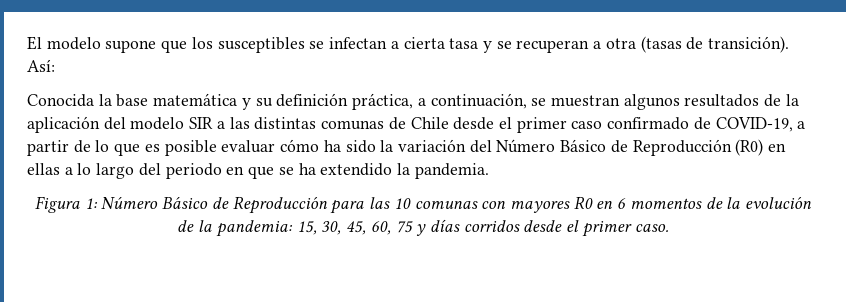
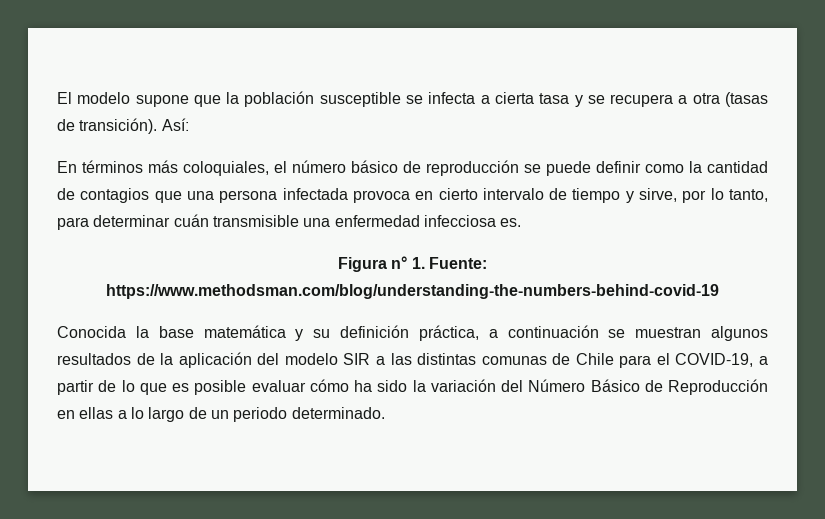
- El modelo supone que los susceptibles se infectan a cierta tasa y se recuperan a otra (tasas de transición).
+ El modelo supone que la población susceptible se infecta a cierta tasa y se recupera a otra (tasas de transición).
+ En términos más coloquiales, el número básico de reproducción se puede definir como la cantidad de contagios que una persona infectada provoca en cierto intervalo de tiempo y sirve, por lo tanto, para determinar cuán transmisible una enfermedad infecciosa es.
+ Figura n° 1. Fuente: https://www.methodsman.com/blog/understanding-the-numbers-behind-covid-19
- Conocida la base matemática y su definición práctica, a continuación, se muestran algunos resultados de la aplicación del modelo SIR a las distintas comunas de Chile desde el primer caso confirmado de COVID-19, a partir de lo que es posible evaluar cómo ha sido la variación del Número Básico de Reproducción (R0) en ellas a lo largo del periodo en que se ha extendido la pandemia.
- Figura 1: Número Básico de Reproducción para las 10 comunas con mayores R0 en 6 momentos de la evolución de la pandemia: 15, 30, 45, 60, 75 y días corridos desde el primer caso.
+ Conocida la base matemática y su definición práctica, a continuación se muestran algunos resultados de la aplicación del modelo SIR a las distintas comunas de Chile para el COVID-19, a partir de lo que es posible evaluar cómo ha sido la variación del Número Básico de Reproducción en ellas a lo largo de un periodo determinado.

